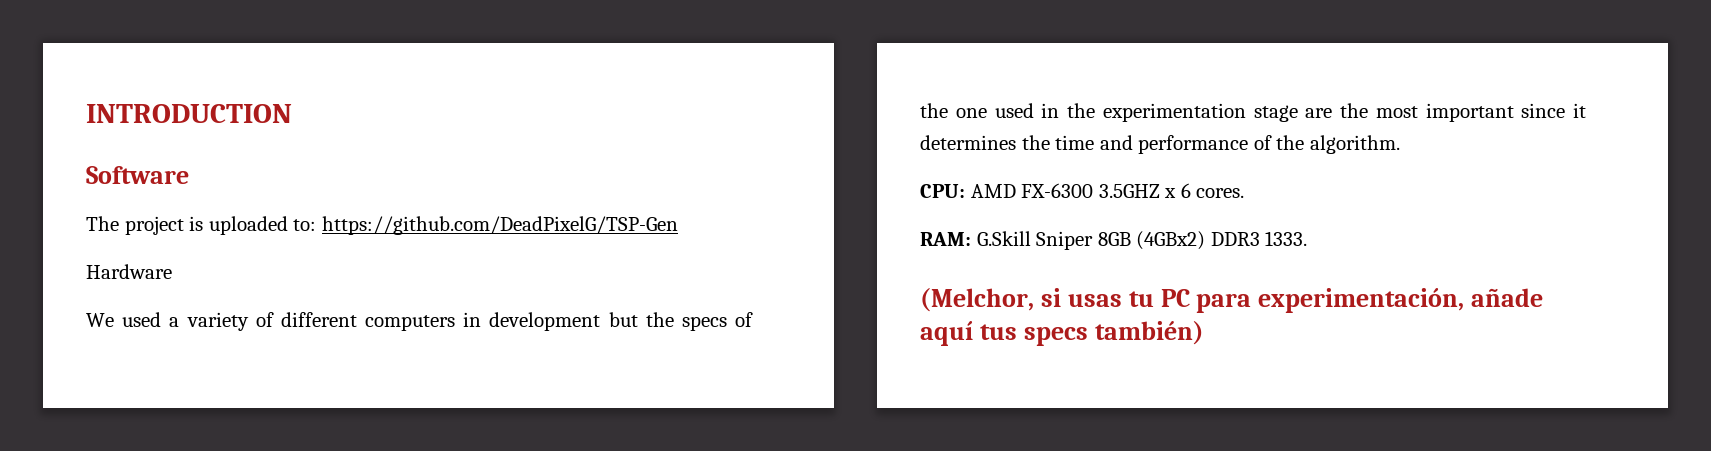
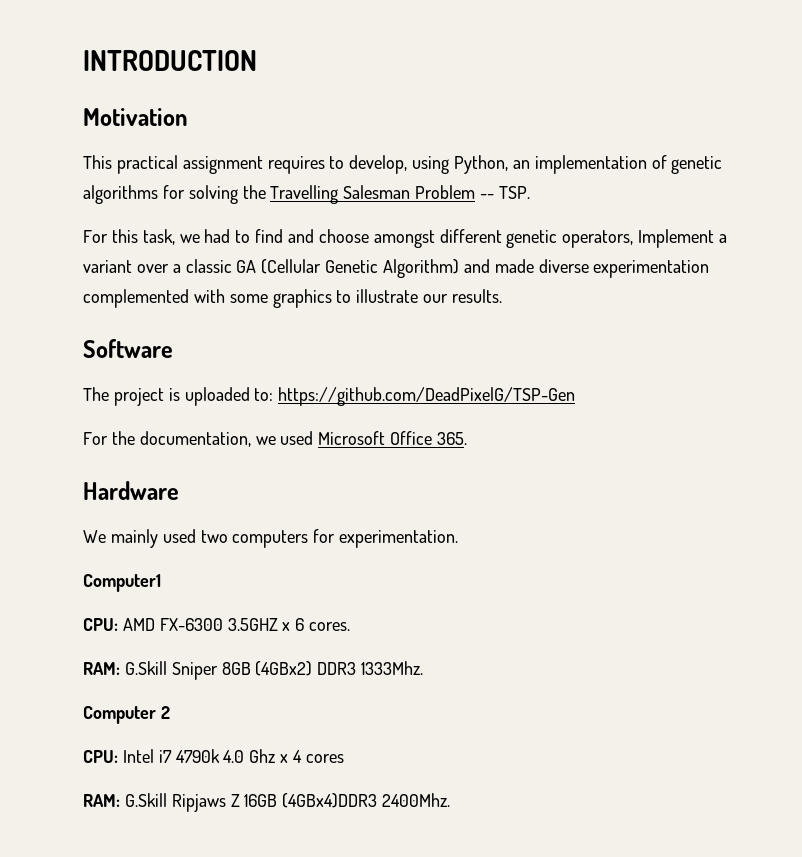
+ Motivation
+ This practical assignment requires to develop, using Python, an implementation of genetic algorithms for solving the Travelling Salesman Problem -- TSP.
+ For this task, we had to find and choose amongst different genetic operators, Implement a variant over a classic GA (Cellular Genetic Algorithm) and made diverse experimentation complemented with some graphics to illustrate our results.
+ For the documentation, we used Microsoft Office 365.
  Hardware
- We used a variety of different computers in development but the specs of the one used in the experimentation stage are the most important since it determines the time and performance of the algorithm.
+ We mainly used two computers for experimentation.
+ Computer1
- RAM: G.Skill Sniper 8GB (4GBx2) DDR3 1333.
- (Melchor, si usas tu PC para experimentación, añade aquí tus specs también)
+ RAM: G.Skill Sniper 8GB (4GBx2) DDR3 1333Mhz.
+ Computer 2
+ CPU: Intel i7 4790k 4.0 Ghz x 4 cores
+ RAM: G.Skill Ripjaws Z 16GB (4GBx4)DDR3 2400Mhz.

